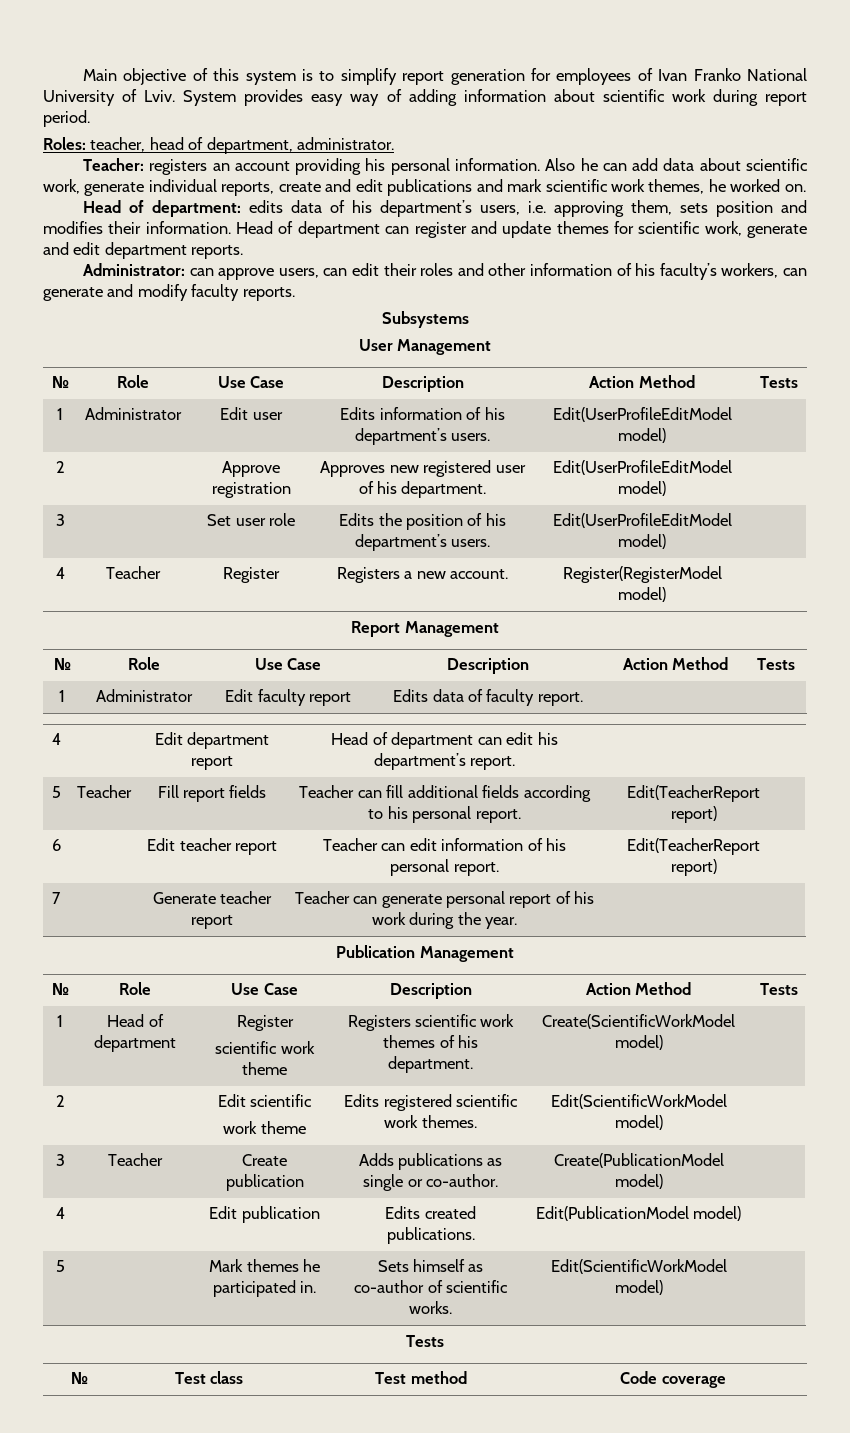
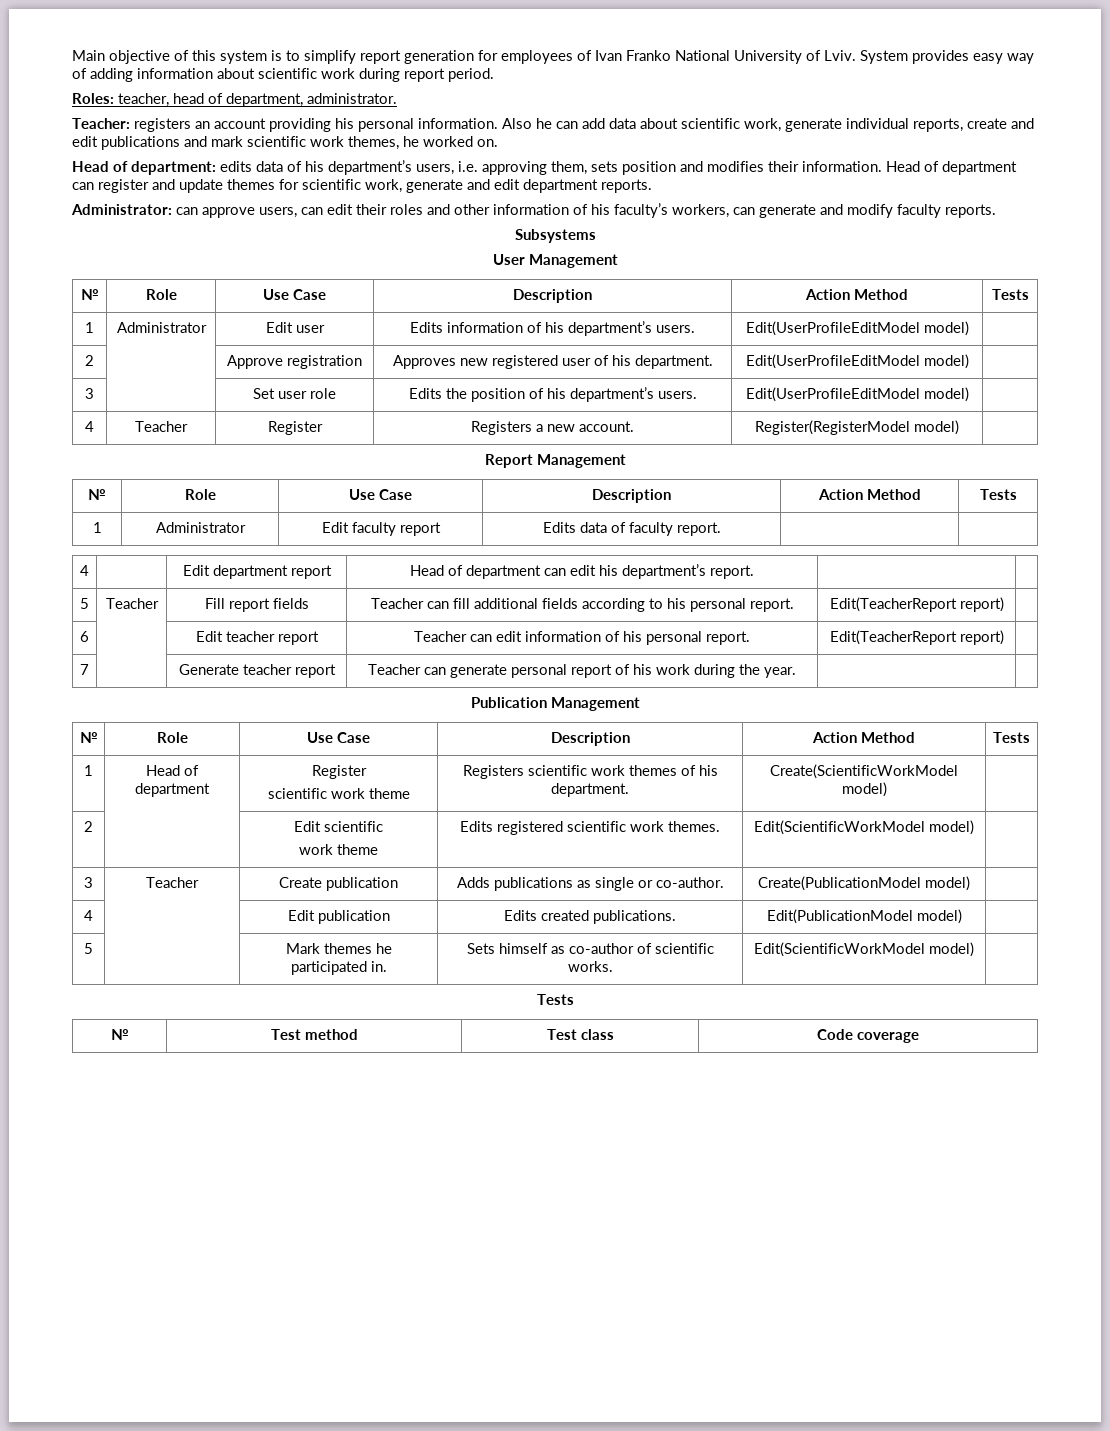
- № | Test class | Test method | Code coverage
+ № | Test method | Test class | Code coverage

